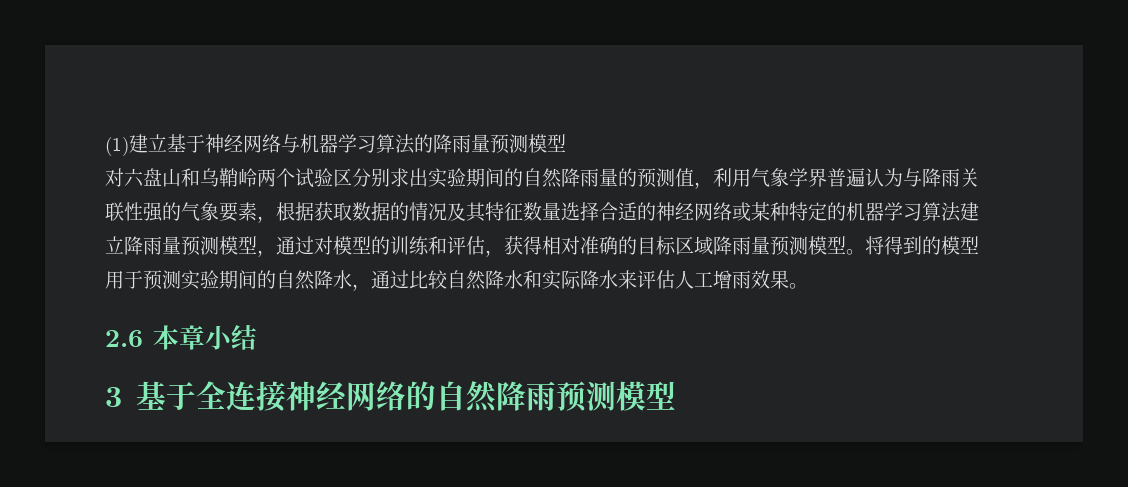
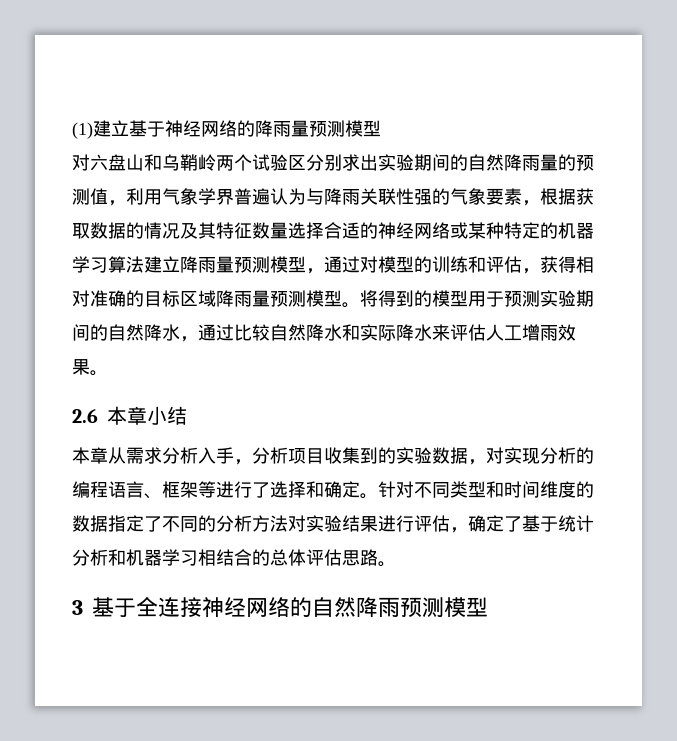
- (1)建立基于神经网络与机器学习算法的降雨量预测模型
+ (1)建立基于神经网络的降雨量预测模型
+ 本章从需求分析入手，分析项目收集到的实验数据，对实现分析的编程语言、框架等进行了选择和确定。针对不同类型和时间维度的数据指定了不同的分析方法对实验结果进行评估，确定了基于统计分析和机器学习相结合的总体评估思路。

